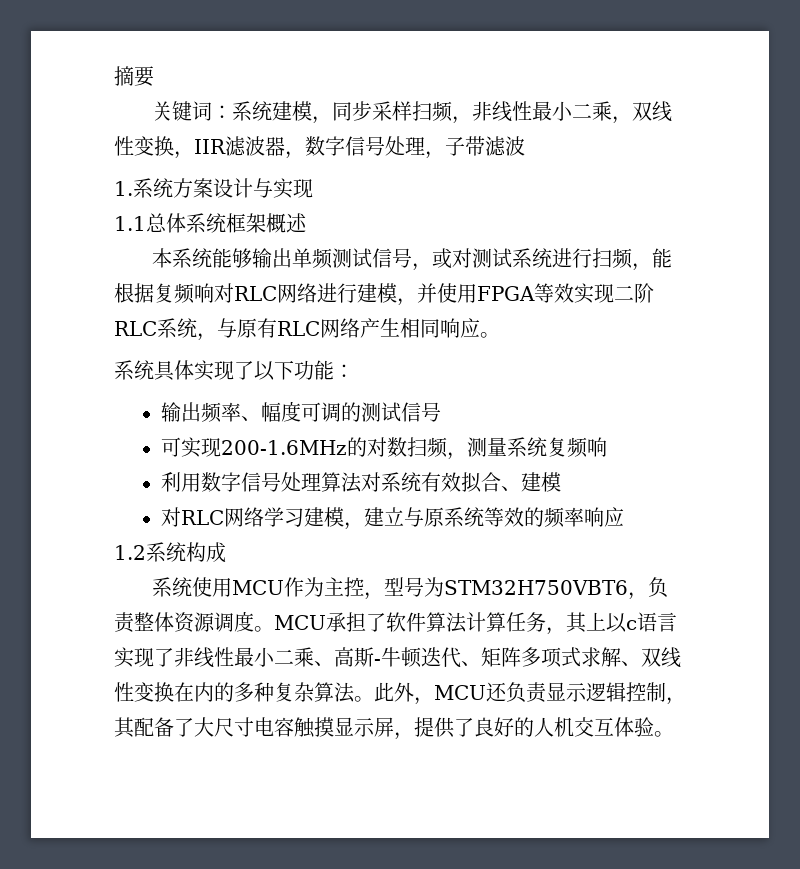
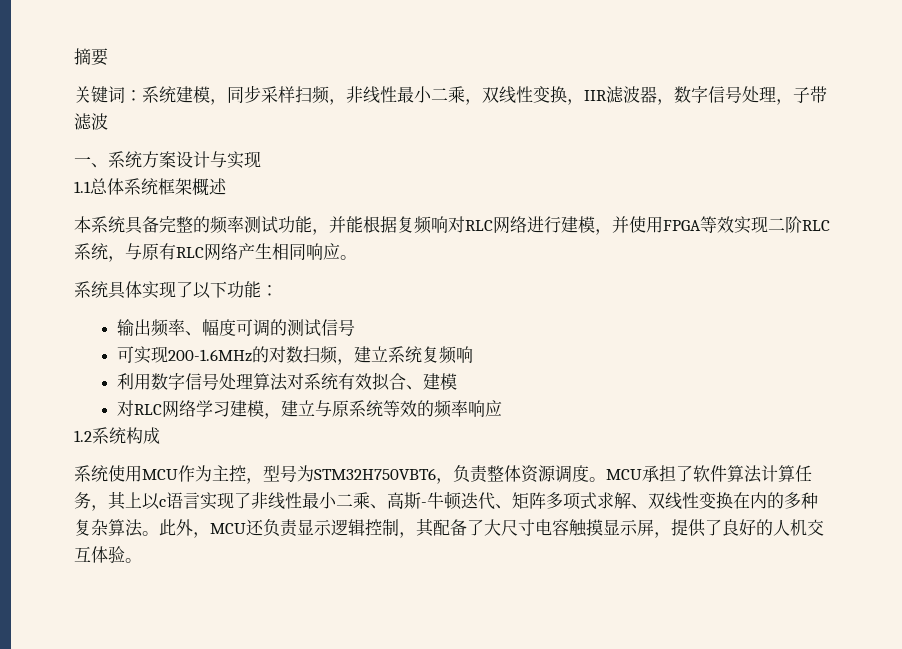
- 1.系统方案设计与实现
+ 一、系统方案设计与实现
- 本系统能够输出单频测试信号，或对测试系统进行扫频，能根据复频响对RLC网络进行建模，并使用FPGA等效实现二阶RLC系统，与原有RLC网络产生相同响应。
+ 本系统具备完整的频率测试功能，并能根据复频响对RLC网络进行建模，并使用FPGA等效实现二阶RLC系统，与原有RLC网络产生相同响应。
- 可实现200-1.6MHz的对数扫频，测量系统复频响
+ 可实现200-1.6MHz的对数扫频，建立系统复频响

